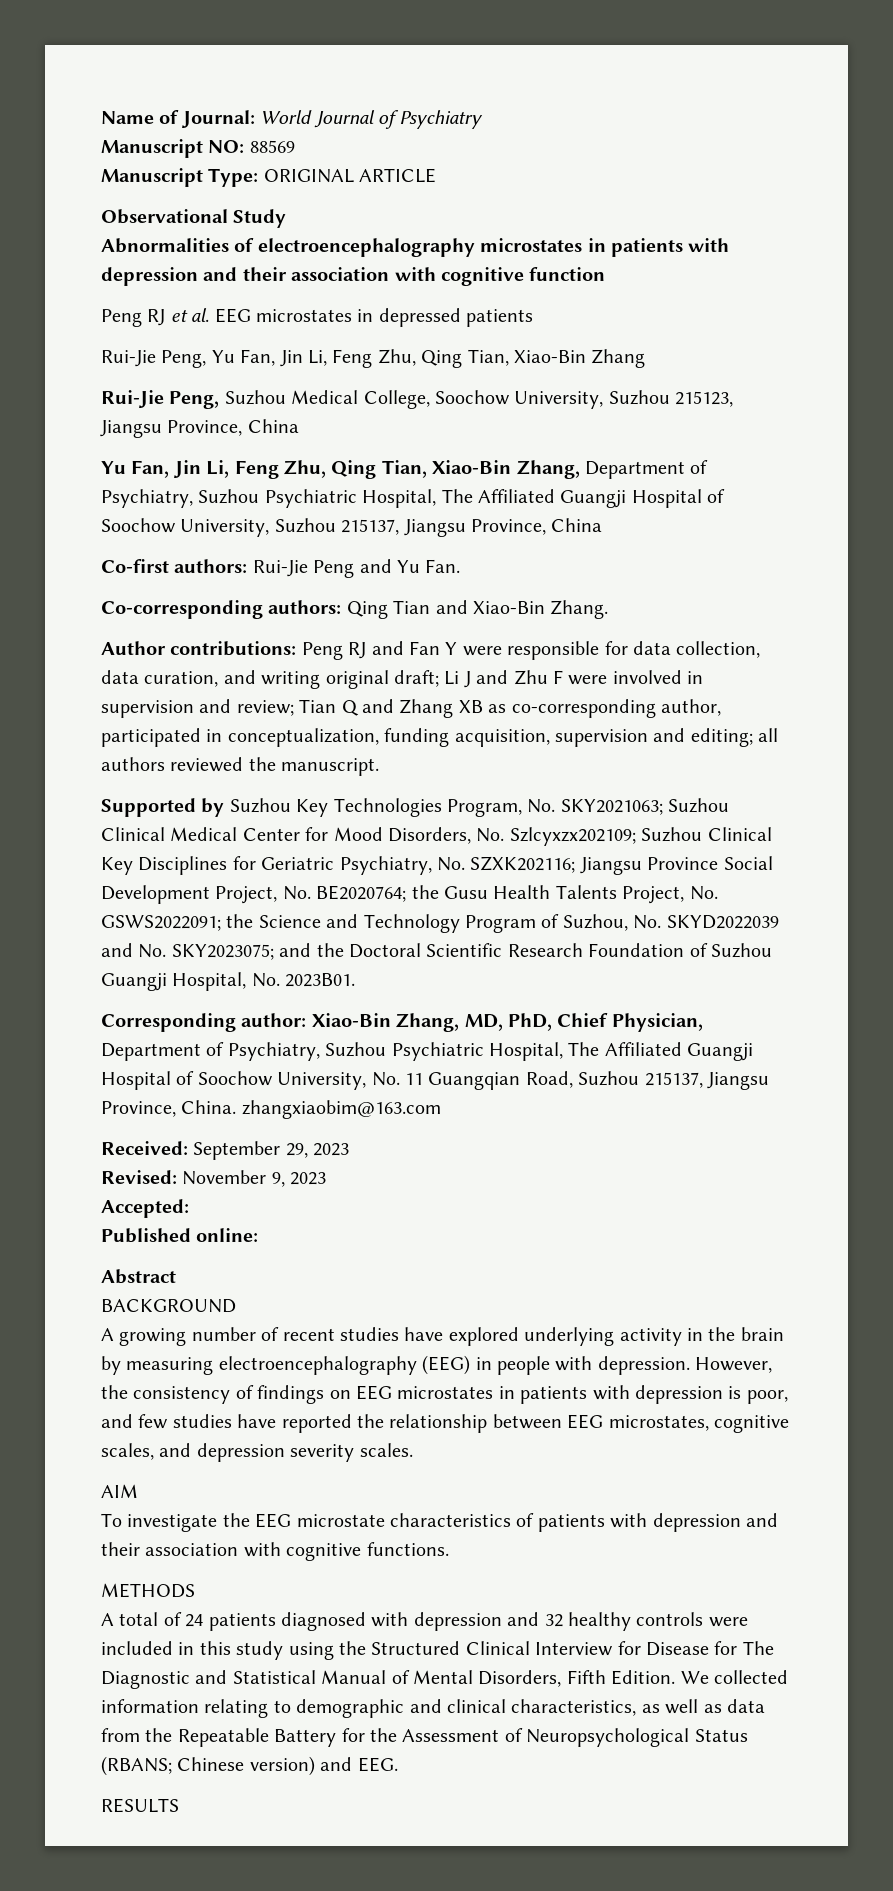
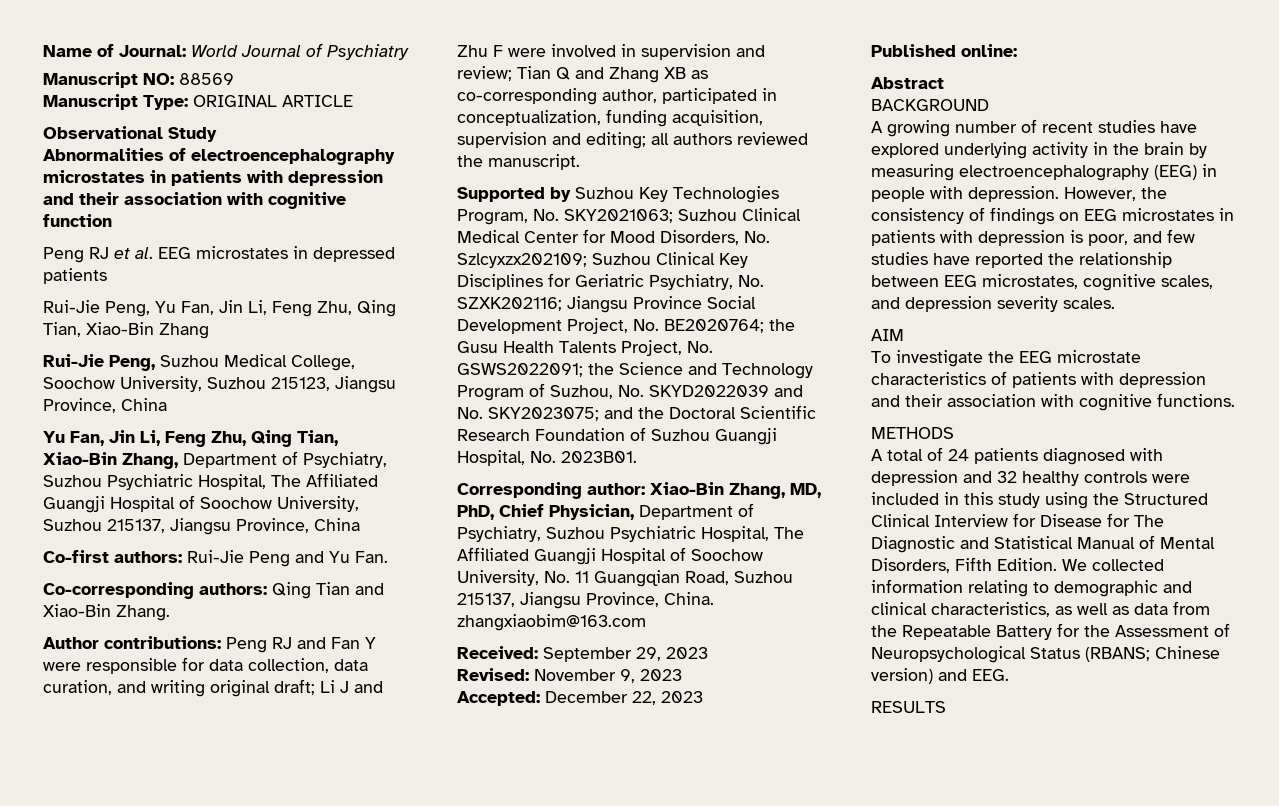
- Accepted:
+ Accepted: December 22, 2023

